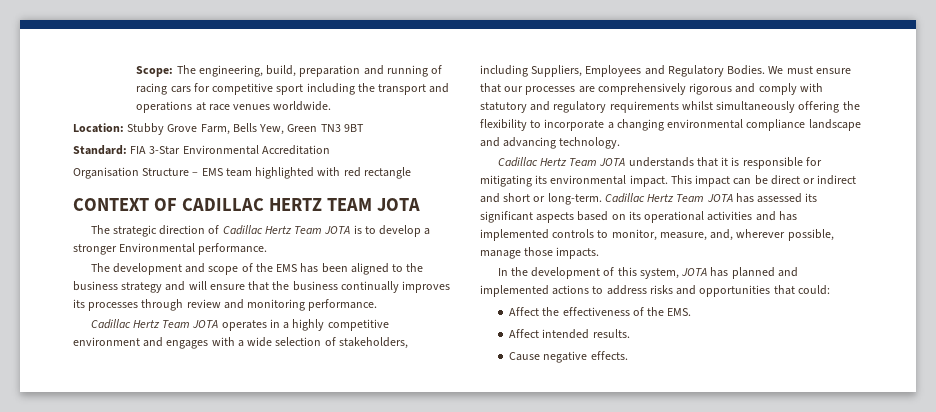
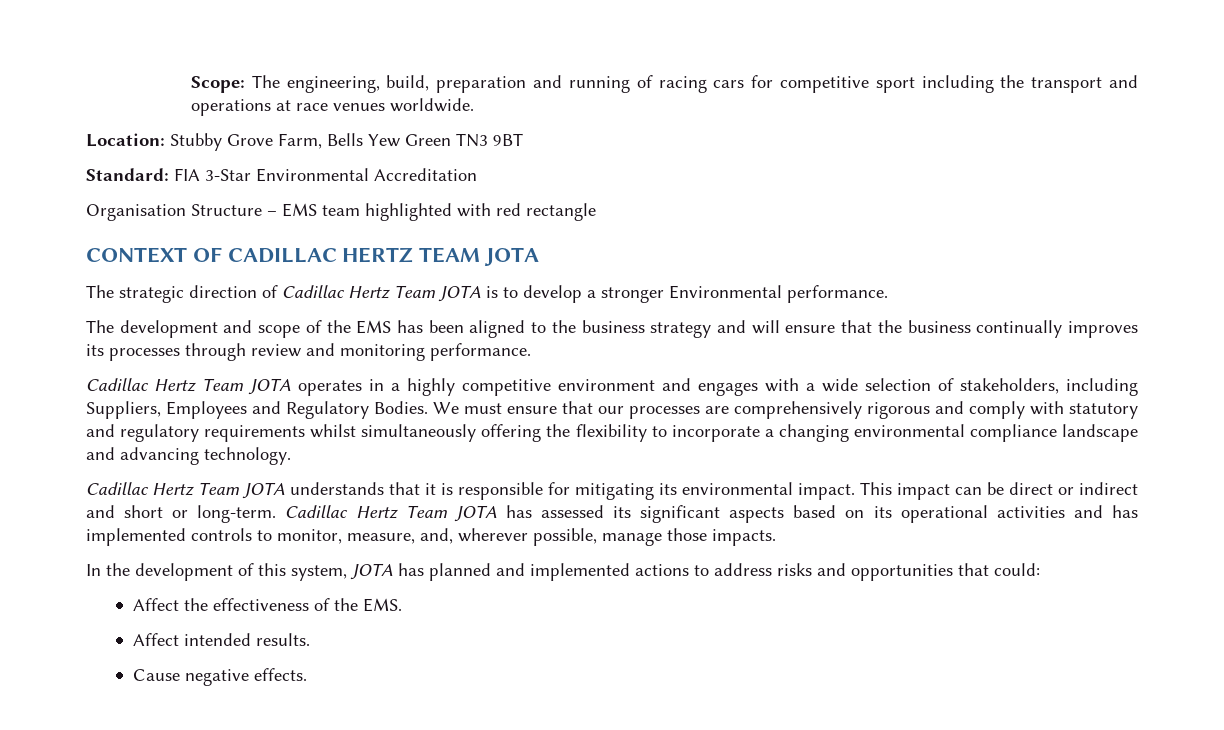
- Location: Stubby Grove Farm, Bells Yew, Green TN3 9BT
+ Location: Stubby Grove Farm, Bells Yew Green TN3 9BT

